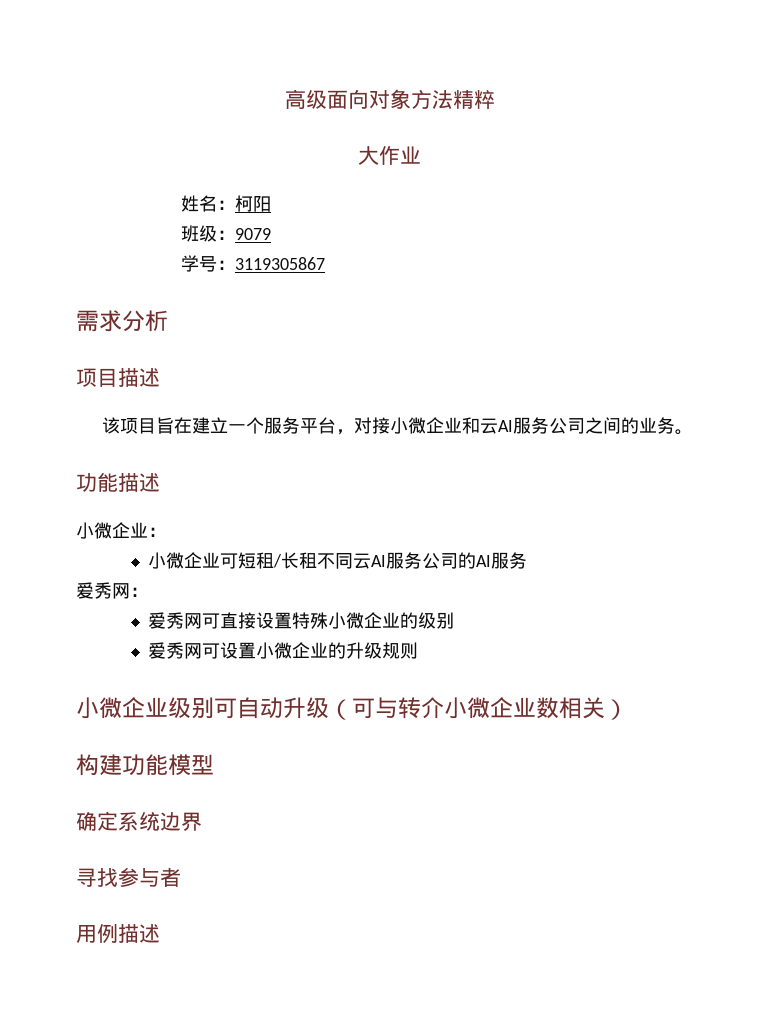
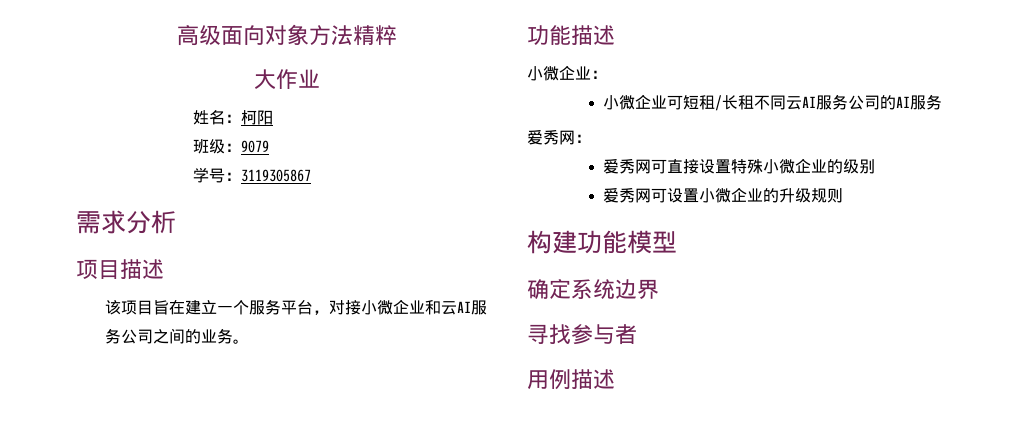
- 小微企业级别可自动升级（可与转介小微企业数相关）

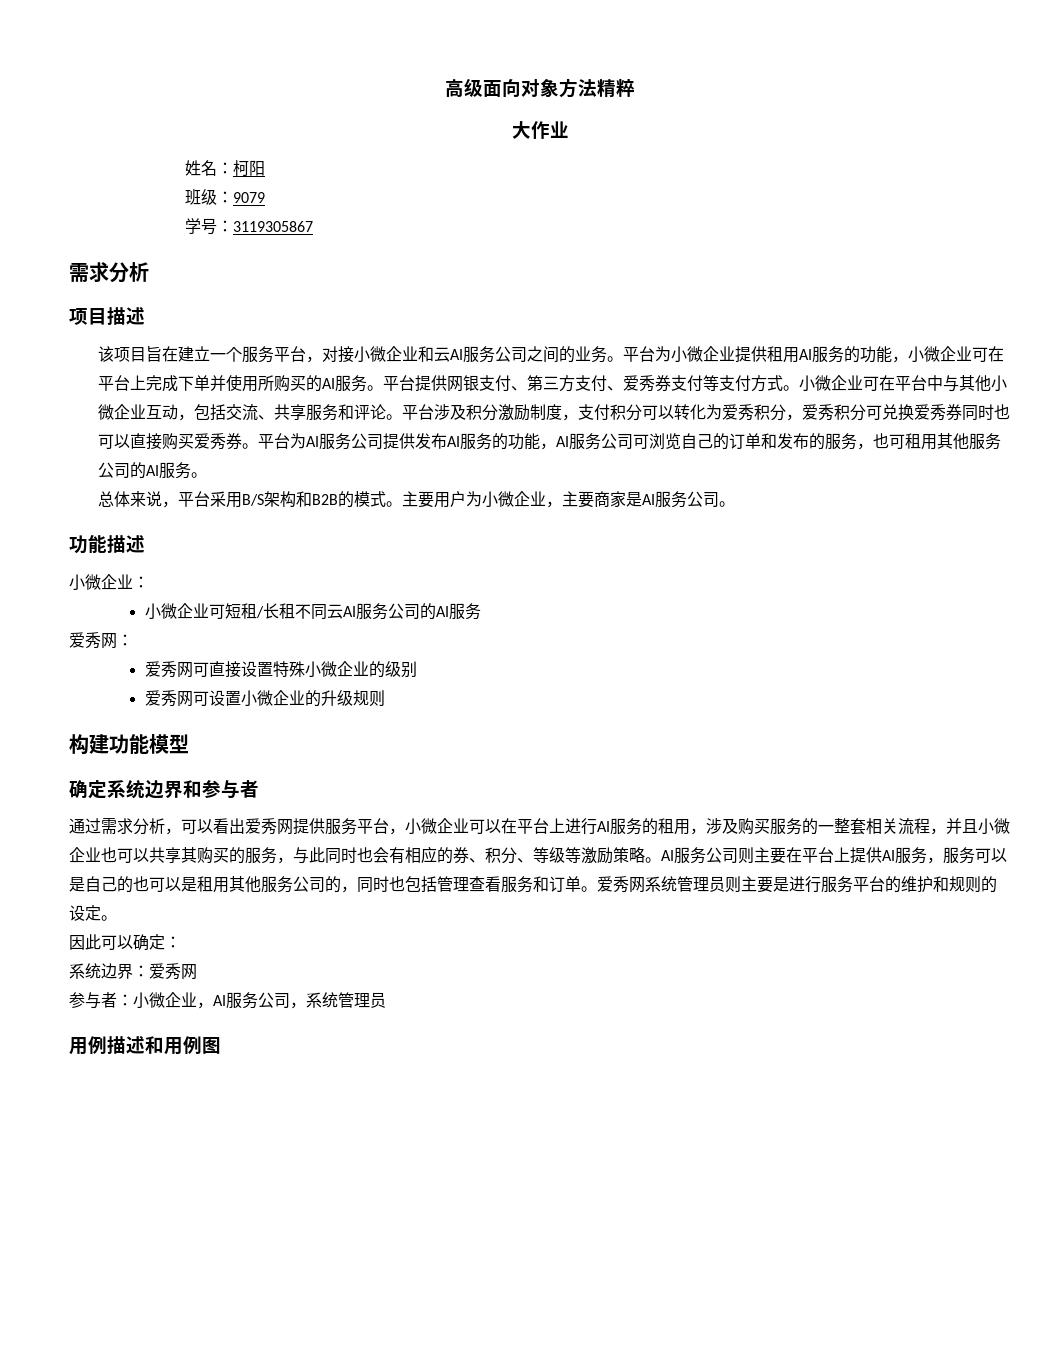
+ 平台为小微企业提供租用AI服务的功能，小微企业可在平台上完成下单并使用所购买的AI服务。平台提供网银支付、第三方支付、爱秀券支付等支付方式。小微企业可在平台中与其他小微企业互动，包括交流、共享服务和评论。平台涉及积分激励制度，支付积分可以转化为爱秀积分，爱秀积分可兑换爱秀券同时也可以直接购买爱秀券。平台为AI服务公司提供发布AI服务的功能，AI服务公司可浏览自己的订单和发布的服务，也可租用其他服务公司的AI服务。
+ 总体来说，平台采用B/S架构和B2B的模式。主要用户为小微企业，主要商家是AI服务公司。
- 确定系统边界
- 寻找参与者
+ 确定系统边界和参与者
+ 通过需求分析，可以看出爱秀网提供服务平台，小微企业可以在平台上进行AI服务的租用，涉及购买服务的一整套相关流程，并且小微企业也可以共享其购买的服务，与此同时也会有相应的券、积分、等级等激励策略。AI服务公司则主要在平台上提供AI服务，服务可以是自己的也可以是租用其他服务公司的，同时也包括管理查看服务和订单。爱秀网系统管理员则主要是进行服务平台的维护和规则的设定。
+ 因此可以确定：
+ 系统边界：爱秀网
+ 参与者：小微企业，AI服务公司，系统管理员
- 用例描述
+ 用例描述和用例图

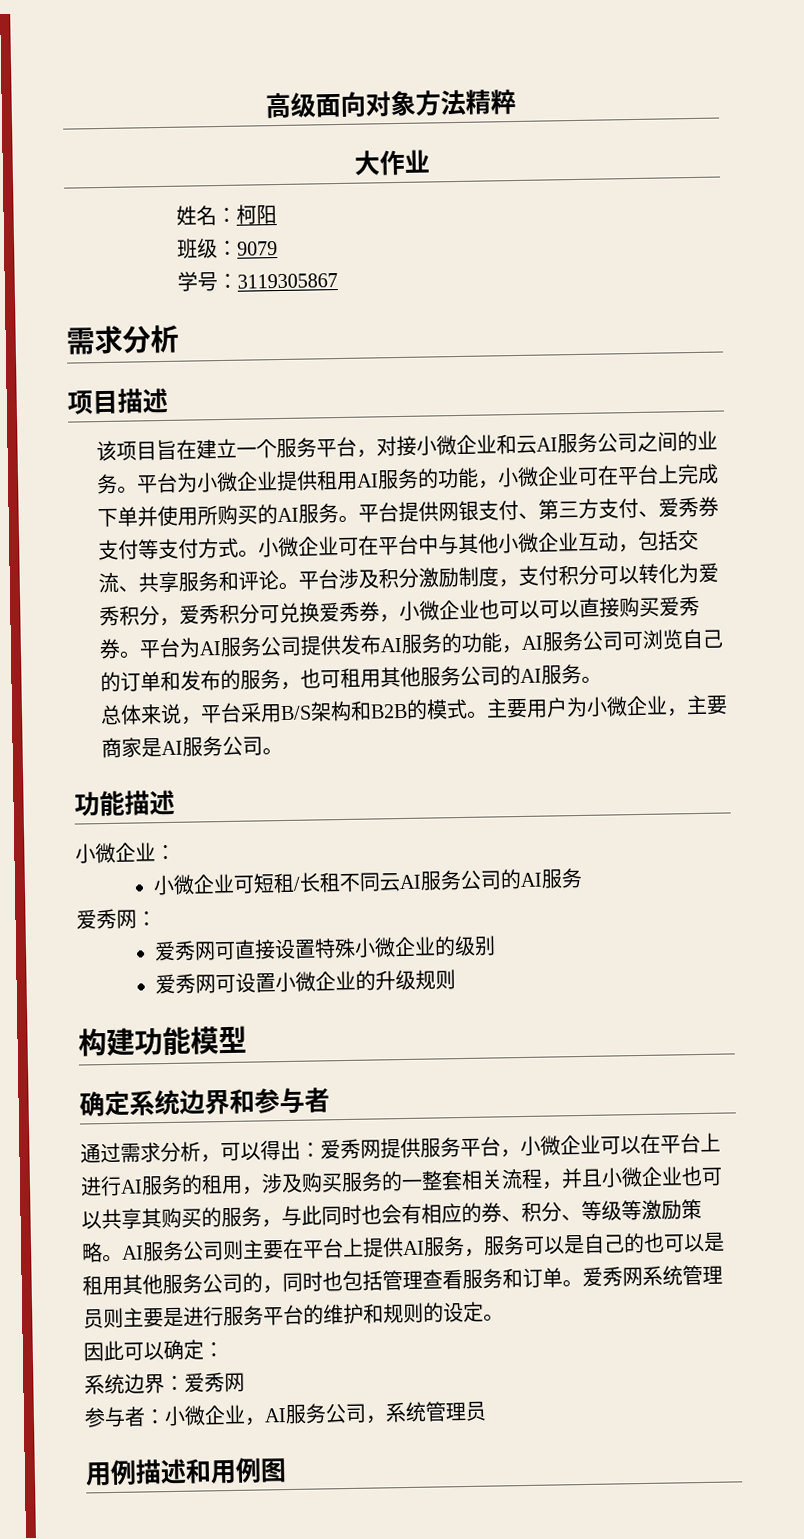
- 平台涉及积分激励制度，支付积分可以转化为爱秀积分，爱秀积分可兑换爱秀券同时也可以直接购买爱秀券。
+ 平台涉及积分激励制度，支付积分可以转化为爱秀积分，爱秀积分可兑换爱秀券，小微企业也可以可以直接购买爱秀券。
- 通过需求分析，可以看出爱秀网提供服务平台，小微企业可以在平台上进行AI服务的租用，涉及购买服务的一整套相关流程，并且小微企业也可以共享其购买的服务，与此同时也会有相应的券、积分、等级等激励策略。
+ 通过需求分析，可以得出：爱秀网提供服务平台，小微企业可以在平台上进行AI服务的租用，涉及购买服务的一整套相关流程，并且小微企业也可以共享其购买的服务，与此同时也会有相应的券、积分、等级等激励策略。

